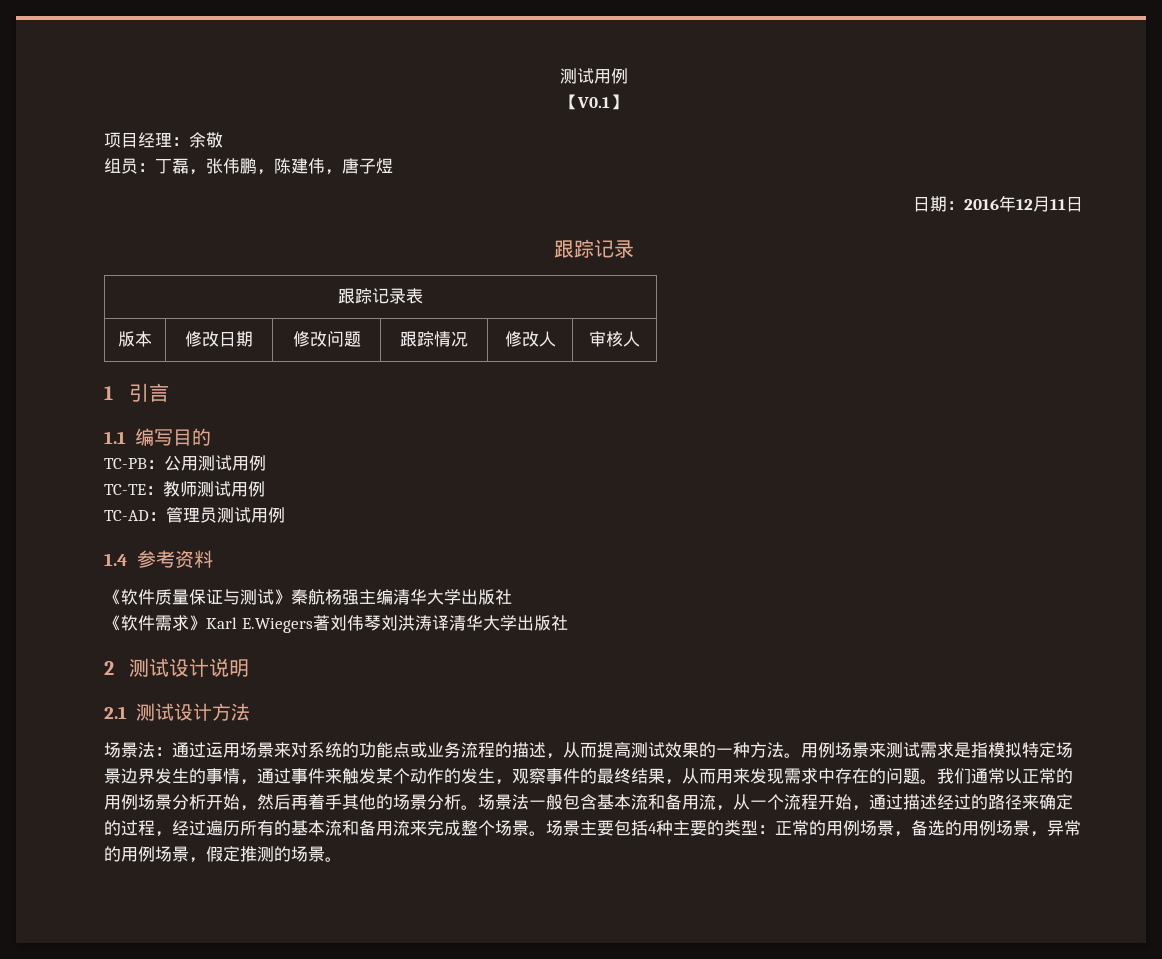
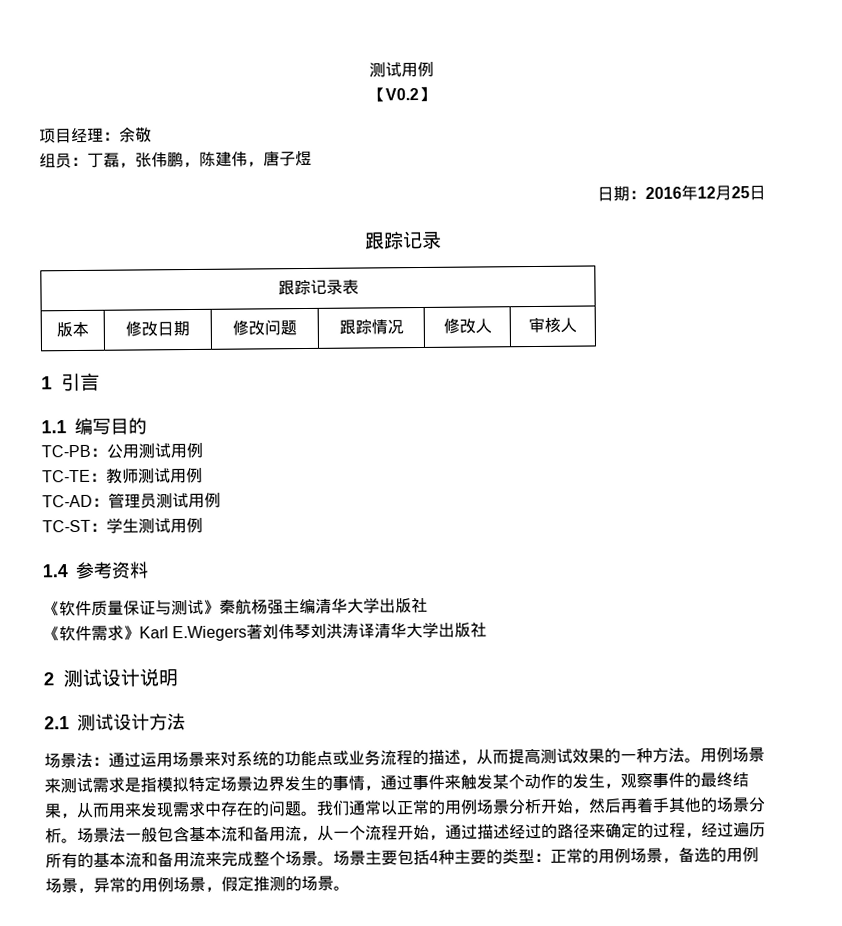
- 【V0.1】
+ 【V0.2】
- 日期：2016年12月11日
+ 日期：2016年12月25日
+ TC-ST：学生测试用例

